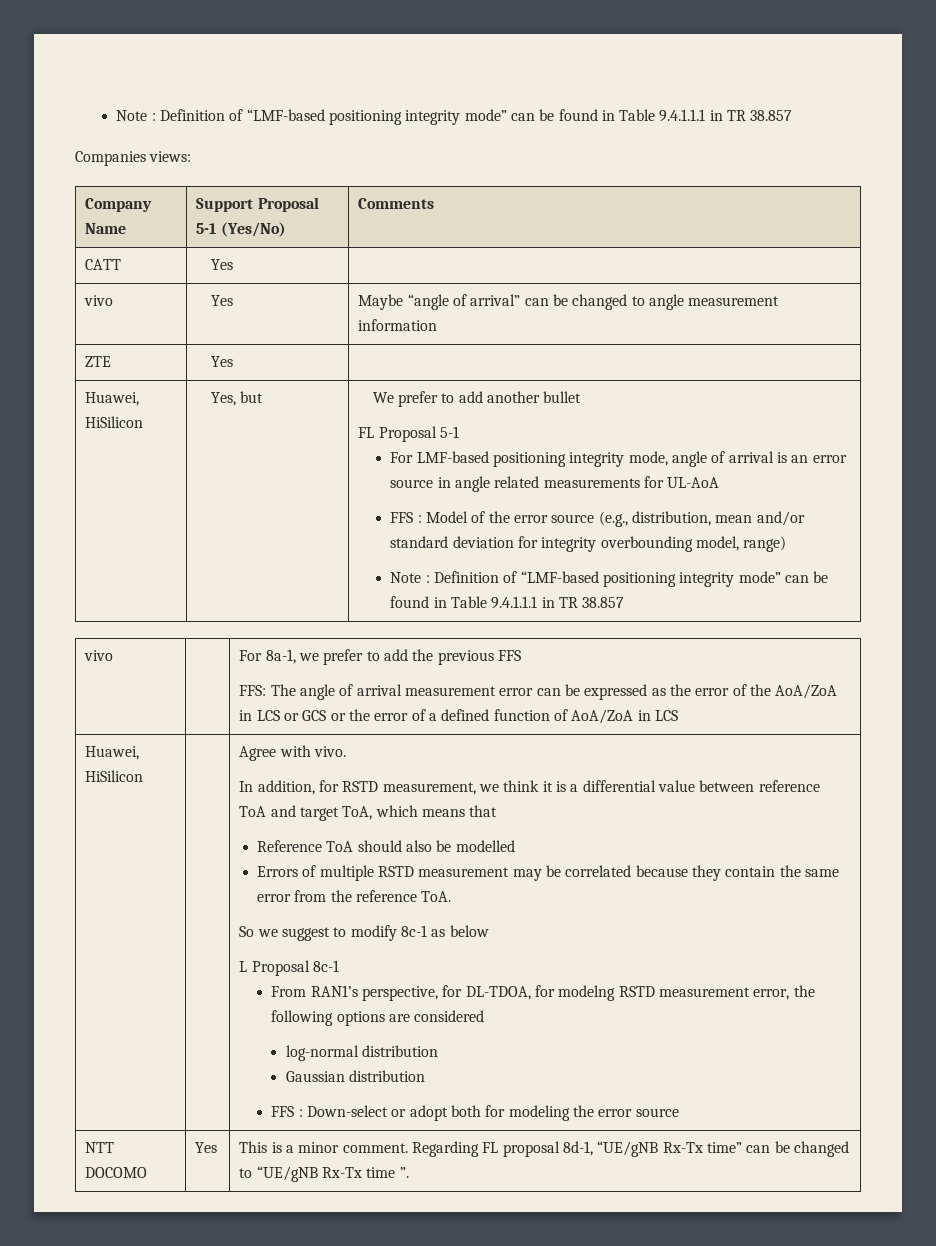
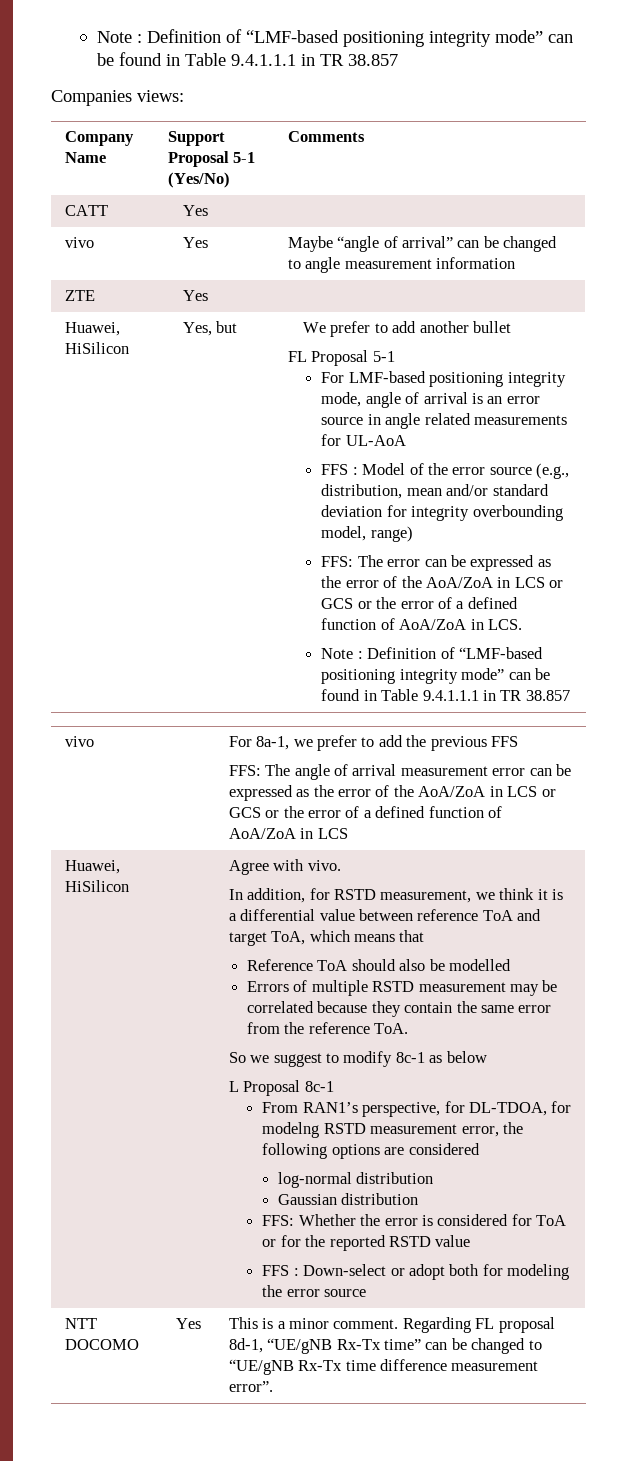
+ FFS: The error can be expressed as the error of the AoA/ZoA in LCS or GCS or the error of a defined function of AoA/ZoA in LCS.
+ FFS: Whether the error is considered for ToA or for the reported RSTD value
- NTT DOCOMO | Yes | This is a minor comment. Regarding FL proposal 8d-1, “UE/gNB Rx-Tx time” can be changed to “UE/gNB Rx-Tx time ”.
+ NTT DOCOMO | Yes | This is a minor comment. Regarding FL proposal 8d-1, “UE/gNB Rx-Tx time” can be changed to “UE/gNB Rx-Tx time difference measurement error”.

